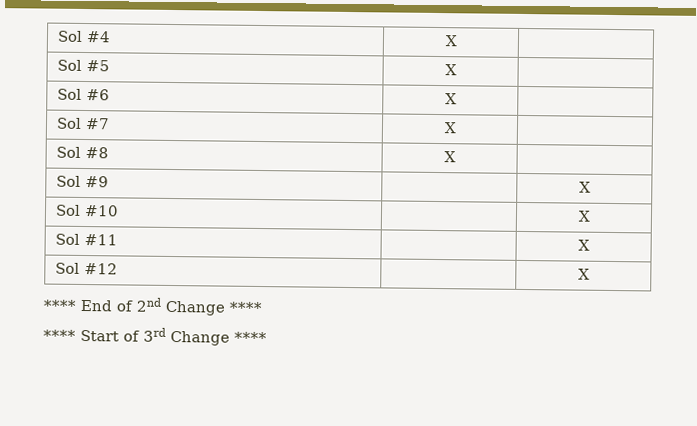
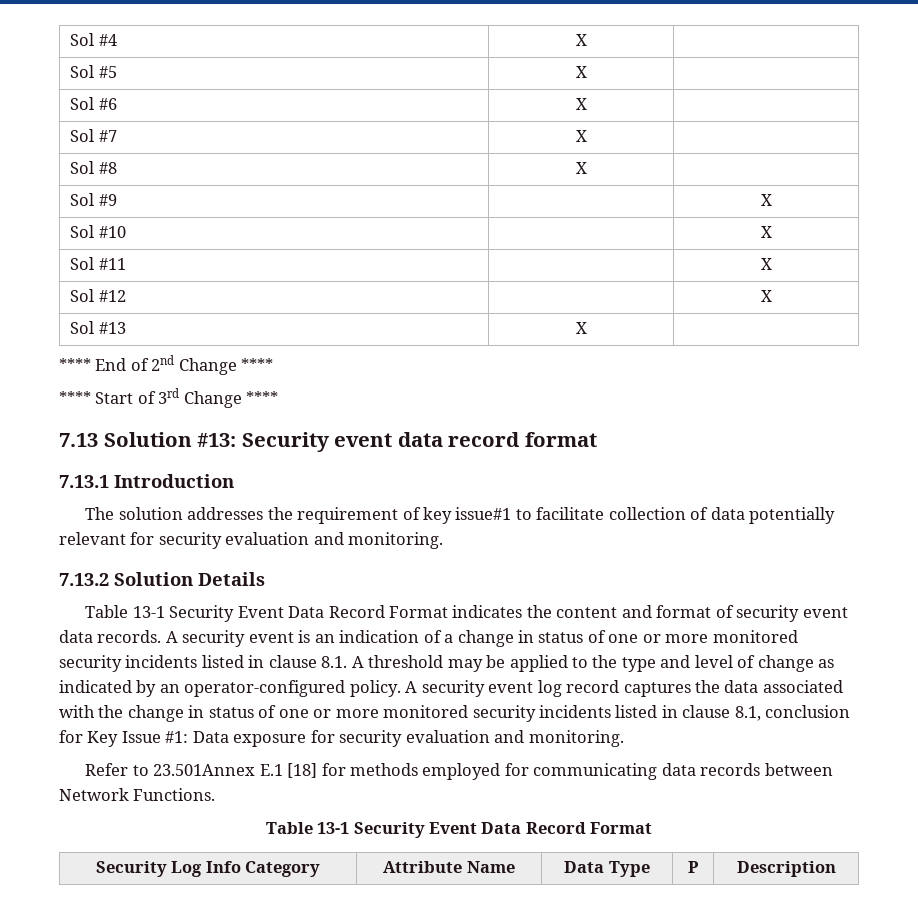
+ Sol #13 | X |
+ 7.13 Solution #13: Security event data record format
+ 7.13.1 Introduction
+ The solution addresses the requirement of key issue#1 to facilitate collection of data potentially relevant for security evaluation and monitoring.
+ 7.13.2 Solution Details
+ Table 13-1 Security Event Data Record Format indicates the content and format of security event data records. A security event is an indication of a change in status of one or more monitored security incidents listed in clause 8.1. A threshold may be applied to the type and level of change as indicated by an operator-configured policy. A security event log record captures the data associated with the change in status of one or more monitored security incidents listed in clause 8.1, conclusion for Key Issue #1: Data exposure for security evaluation and monitoring.
+ Refer to 23.501Annex E.1 [18] for methods employed for communicating data records between Network Functions.
+ Table 13-1 Security Event Data Record Format
+ Security Log Info Category | Attribute Name | Data Type | P | Description

